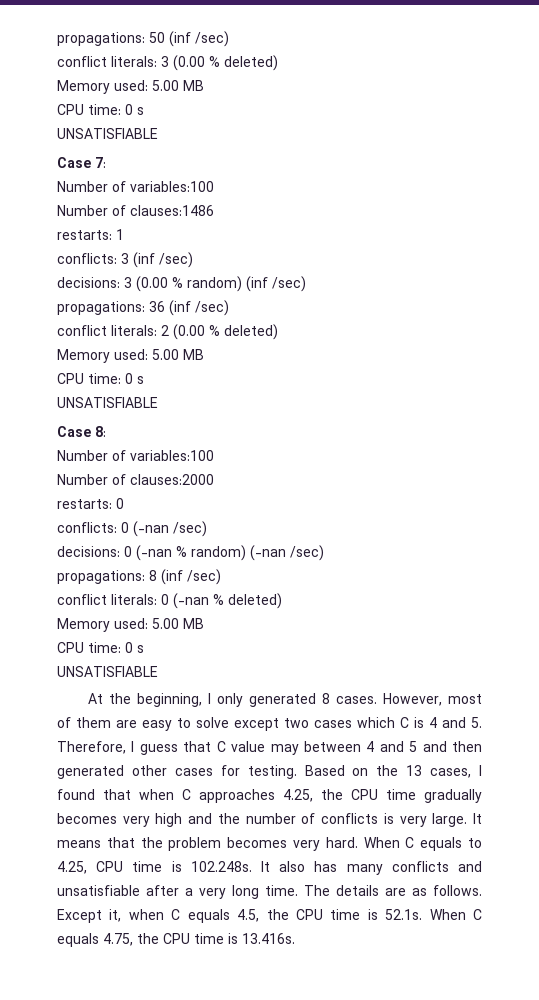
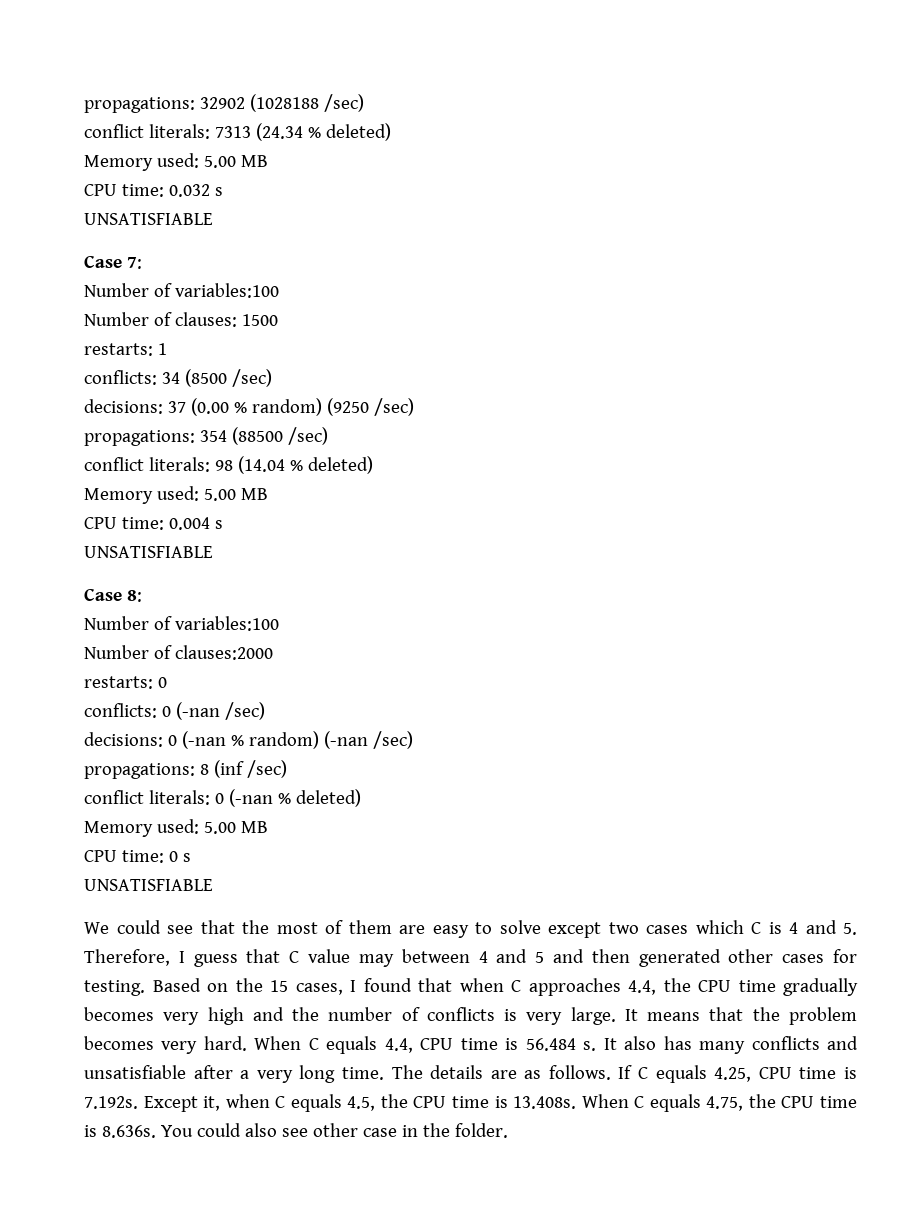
- propagations: 50 (inf /sec)
- conflict literals: 3 (0.00 % deleted)
+ propagations: 32902 (1028188 /sec)
+ conflict literals: 7313 (24.34 % deleted)
  Memory used: 5.00 MB
- CPU time: 0 s
+ CPU time: 0.032 s
- Number of clauses:1486
+ Number of clauses: 1500
- conflicts: 3 (inf /sec)
- decisions: 3 (0.00 % random) (inf /sec)
- propagations: 36 (inf /sec)
- conflict literals: 2 (0.00 % deleted)
+ conflicts: 34 (8500 /sec)
+ decisions: 37 (0.00 % random) (9250 /sec)
+ propagations: 354 (88500 /sec)
+ conflict literals: 98 (14.04 % deleted)
  Memory used: 5.00 MB
- CPU time: 0 s
+ CPU time: 0.004 s
- At the beginning, I only generated 8 cases. However, most of them are easy to solve except two cases which C is 4 and 5. Therefore, I guess that C value may between 4 and 5 and then generated other cases for testing.
+ We could see that the most of them are easy to solve except two cases which C is 4 and 5. Therefore, I guess that C value may between 4 and 5 and then generated other cases for testing.
- Based on the 13 cases, I found that when C approaches 4.25, the CPU time gradually becomes very high and the number of conflicts is very large.
+ Based on the 15 cases, I found that when C approaches 4.4, the CPU time gradually becomes very high and the number of conflicts is very large.
- When C equals to 4.25, CPU time is 102.248s. It also has many conflicts and unsatisfiable after a very long time.
+ When C equals 4.4, CPU time is 56.484 s. It also has many conflicts and unsatisfiable after a very long time.
- Except it, when C equals 4.5, the CPU time is 52.1s. When C equals 4.75, the CPU time is 13.416s.
+ If C equals 4.25, CPU time is 7.192s. Except it, when C equals 4.5, the CPU time is 13.408s. When C equals 4.75, the CPU time is 8.636s. You could also see other case in the folder.

